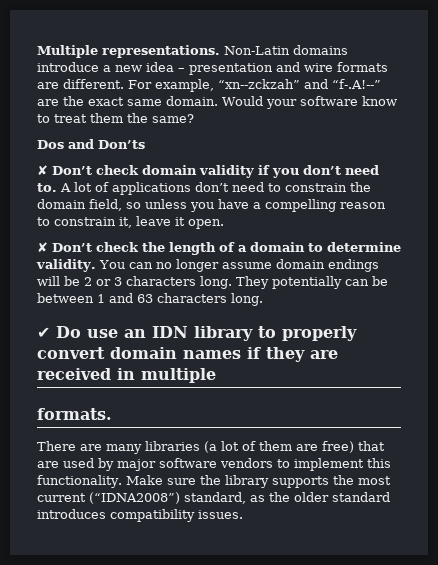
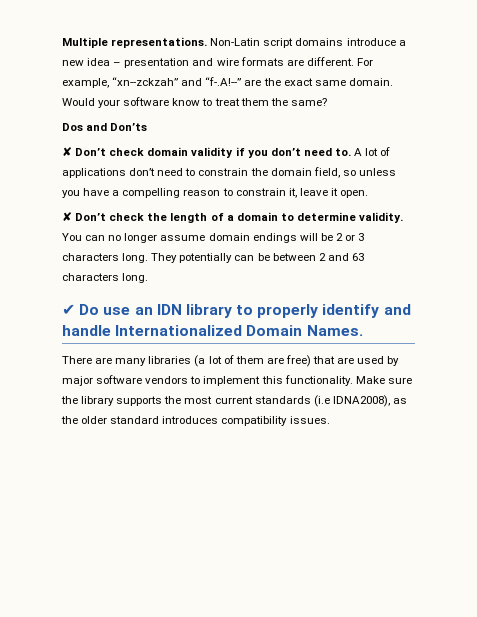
- Non-Latin domains introduce a new idea – presentation and wire formats are different.
+ Non-Latin script domains introduce a new idea – presentation and wire formats are different.
- They potentially can be between 1 and 63 characters long.
+ They potentially can be between 2 and 63 characters long.
- ✔ Do use an IDN library to properly convert domain names if they are received in multiple
- formats.
+ ✔ Do use an IDN library to properly identify and handle Internationalized Domain Names.
- Make sure the library supports the most current (“IDNA2008”) standard, as the older standard introduces compatibility issues.
+ Make sure the library supports the most current standards (i.e IDNA2008), as the older standard introduces compatibility issues.

